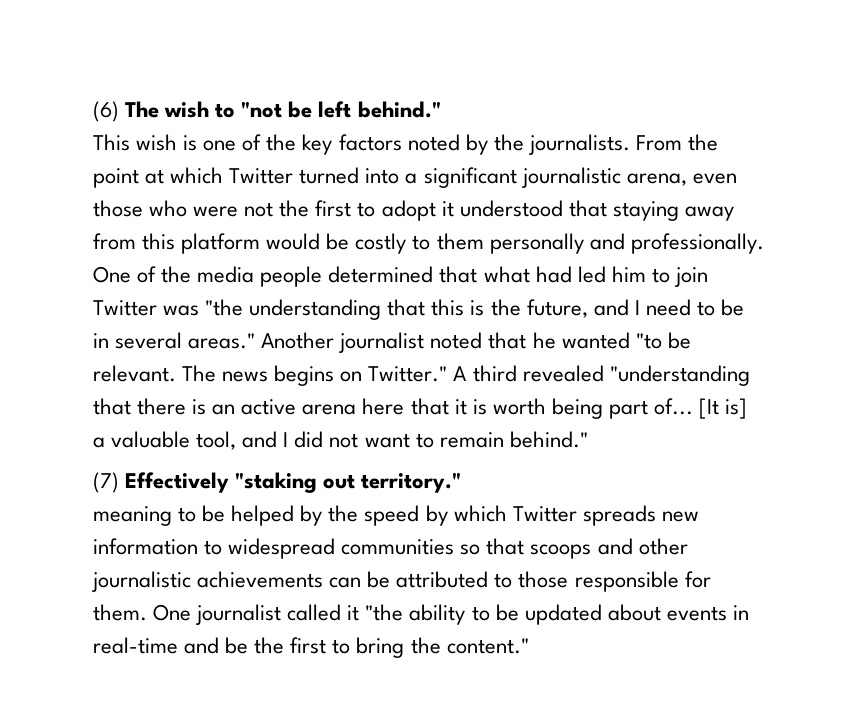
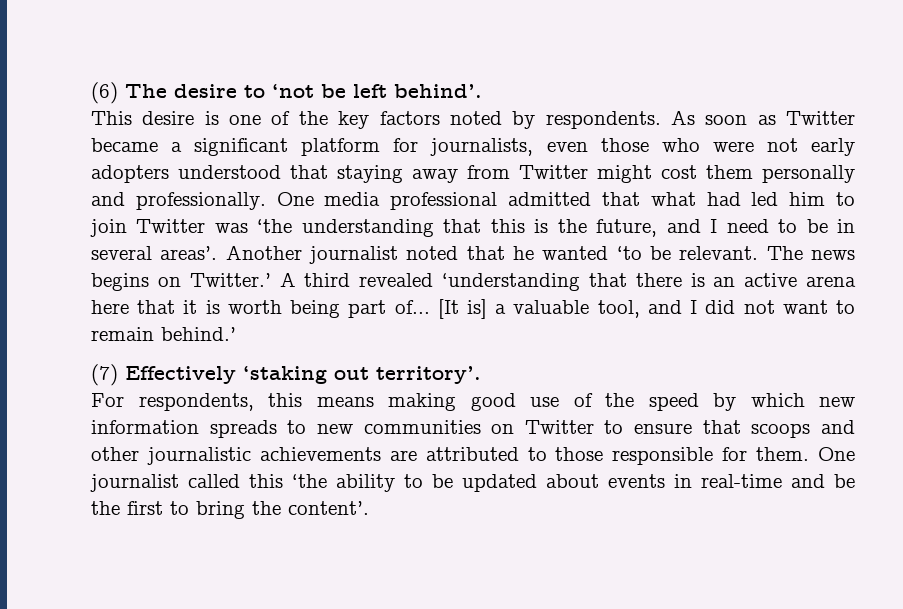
- (6) The wish to "not be left behind."
+ (6) The desire to ‘not be left behind’.
- This wish is one of the key factors noted by the journalists. From the point at which Twitter turned into a significant journalistic arena, even those who were not the first to adopt it understood that staying away from this platform would be costly to them personally and professionally.
+ This desire is one of the key factors noted by respondents. As soon as Twitter became a significant platform for journalists, even those who were not early adopters understood that staying away from Twitter might cost them personally and professionally.
- One of the media people determined that what had led him to join Twitter was "the understanding that this is the future, and I need to be in several areas."
+ One media professional admitted that what had led him to join Twitter was ‘the understanding that this is the future, and I need to be in several areas’.
- Another journalist noted that he wanted "to be relevant.
+ Another journalist noted that he wanted ‘to be relevant.
- The news begins on Twitter."
+ The news begins on Twitter.’
- A third revealed "understanding that there is an active arena here that it is worth being part of...
+ A third revealed ‘understanding that there is an active arena here that it is worth being part of...
- [It is] a valuable tool, and I did not want to remain behind."
+ [It is] a valuable tool, and I did not want to remain behind.’
- (7) Effectively "staking out territory."
- meaning to be helped by the speed by which Twitter spreads new information to widespread communities so that scoops and other journalistic achievements can be attributed to those responsible for them.
+ (7) Effectively ‘staking out territory’.
+ For respondents, this means making good use of the speed by which new information spreads to new communities on Twitter to ensure that scoops and other journalistic achievements are attributed to those responsible for them.
- One journalist called it "the ability to be updated about events in real-time and be the first to bring the content."
+ One journalist called this ‘the ability to be updated about events in real-time and be the first to bring the content’.

